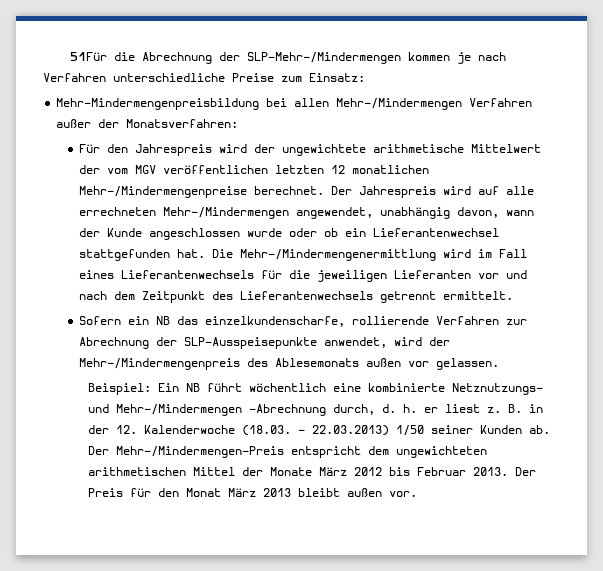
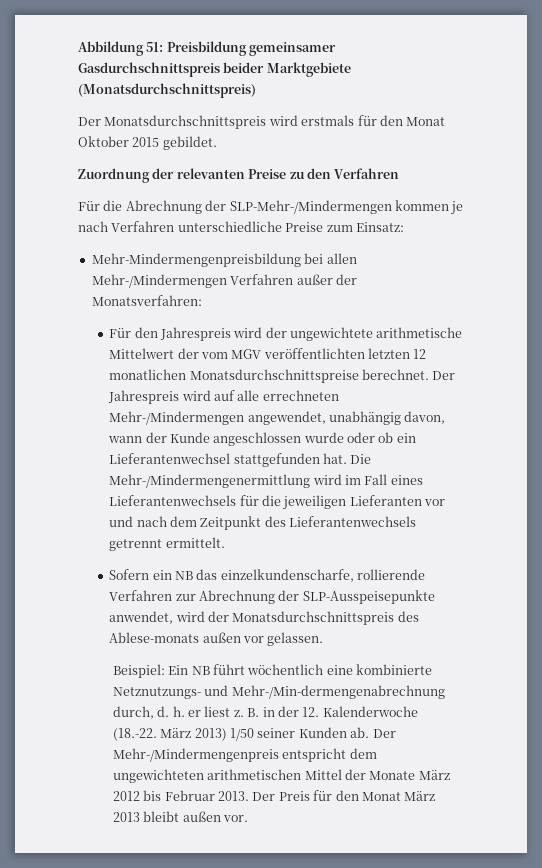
- 51Für die Abrechnung der SLP-Mehr-/Mindermengen kommen je nach Verfahren unterschiedliche Preise zum Einsatz:
+ Abbildung 51: Preisbildung gemeinsamer Gasdurchschnittspreis beider Marktgebiete (Monatsdurchschnittspreis)
+ Der Monatsdurchschnittspreis wird erstmals für den Monat Oktober 2015 gebildet.
+ Zuordnung der relevanten Preise zu den Verfahren
+ Für die Abrechnung der SLP-Mehr-/Mindermengen kommen je nach Verfahren unterschiedliche Preise zum Einsatz:
- Für den Jahrespreis wird der ungewichtete arithmetische Mittelwert der vom MGV veröffentlichen letzten 12 monatlichen Mehr-/Mindermengenpreise berechnet.
+ Für den Jahrespreis wird der ungewichtete arithmetische Mittelwert der vom MGV veröffentlichten letzten 12 monatlichen Monatsdurchschnittspreise berechnet.
- Sofern ein NB das einzelkundenscharfe, rollierende Verfahren zur Abrechnung der SLP-Ausspeisepunkte anwendet, wird der Mehr-/Mindermengenpreis des Ablesemonats außen vor gelassen.
+ Sofern ein NB das einzelkundenscharfe, rollierende Verfahren zur Abrechnung der SLP-Ausspeisepunkte anwendet, wird der Monatsdurchschnittspreis des Ablese-monats außen vor gelassen.
- Beispiel: Ein NB führt wöchentlich eine kombinierte Netznutzungs- und Mehr-/Mindermengen -Abrechnung durch, d. h. er liest z.
+ Beispiel: Ein NB führt wöchentlich eine kombinierte Netznutzungs- und Mehr-/Min-dermengenabrechnung durch, d. h. er liest z.
- B. in der 12. Kalenderwoche (18.03. - 22.03.2013) 1/50 seiner Kunden ab.
+ B. in der 12. Kalenderwoche (18.-22. März 2013) 1/50 seiner Kunden ab.
- Der Mehr-/Mindermengen-Preis entspricht dem ungewichteten arithmetischen Mittel der Monate März 2012 bis Februar 2013.
+ Der Mehr-/Mindermengenpreis entspricht dem ungewichteten arithmetischen Mittel der Monate März 2012 bis Februar 2013.

